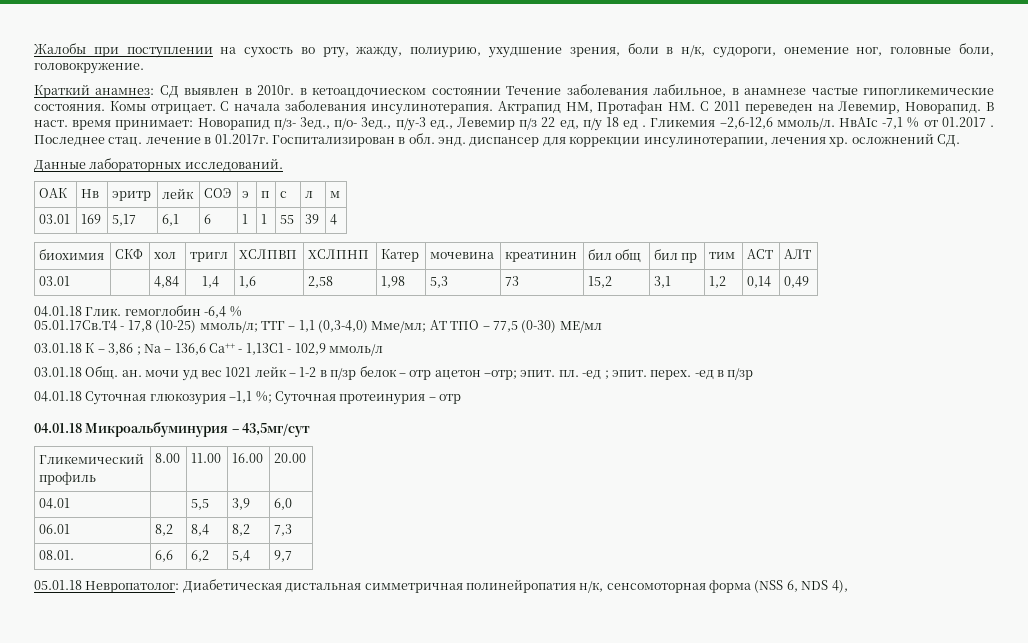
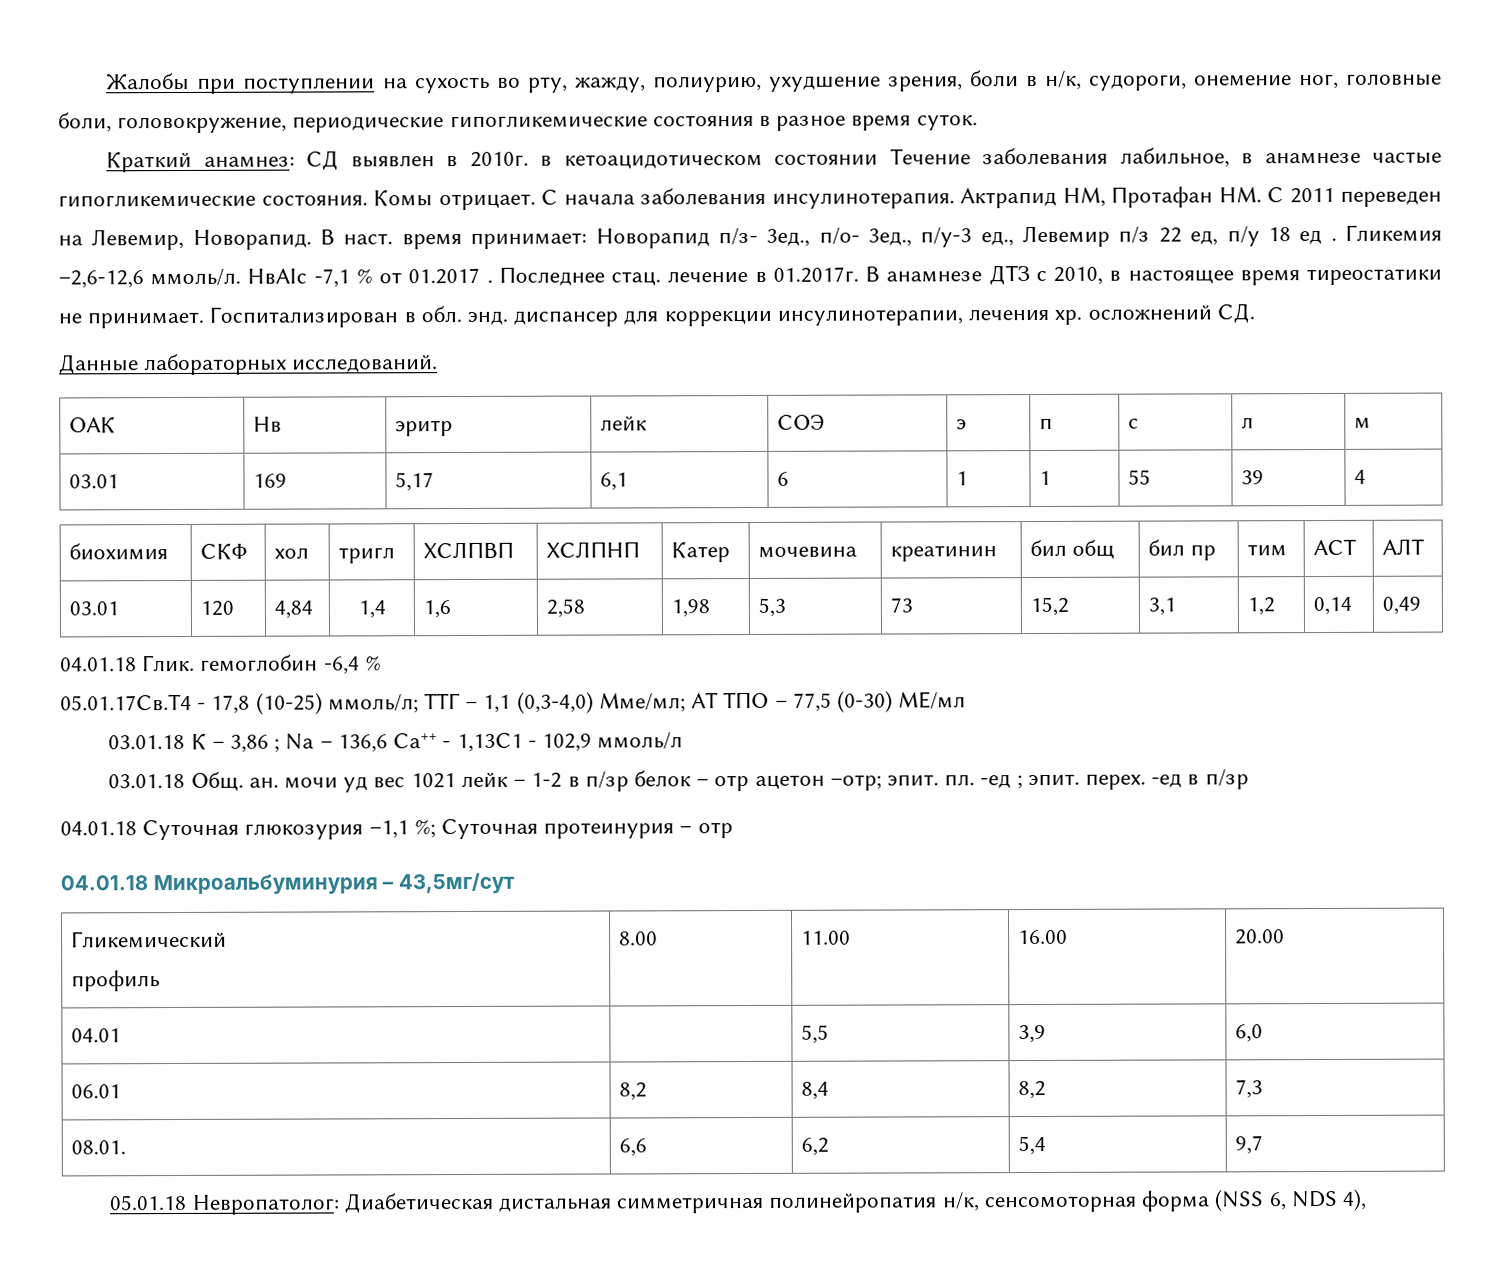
- Жалобы при поступлении на сухость во рту, жажду, полиурию, ухудшение зрения, боли в н/к, судороги, онемение ног, головные боли, головокружение.
+ Жалобы при поступлении на сухость во рту, жажду, полиурию, ухудшение зрения, боли в н/к, судороги, онемение ног, головные боли, головокружение, периодические гипогликемические состояния в разное время суток.
- Краткий анамнез: СД выявлен в 2010г. в кетоацдочиеском состоянии Течение заболевания лабильное, в анамнезе частые гипогликемические состояния.
+ Краткий анамнез: СД выявлен в 2010г. в кетоацидотическом состоянии Течение заболевания лабильное, в анамнезе частые гипогликемические состояния.
- Последнее стац. лечение в 01.2017г. Госпитализирован в обл. энд. диспансер для коррекции инсулинотерапии, лечения хр. осложнений СД.
+ Последнее стац. лечение в 01.2017г. В анамнезе ДТЗ с 2010, в настоящее время тиреостатики не принимает. Госпитализирован в обл. энд. диспансер для коррекции инсулинотерапии, лечения хр. осложнений СД.
- 03.01 | | 4,84 | 1,4 | 1,6 | 2,58 | 1,98 | 5,3 | 73 | 15,2 | 3,1 | 1,2 | 0,14 | 0,49
+ 03.01 | 120 | 4,84 | 1,4 | 1,6 | 2,58 | 1,98 | 5,3 | 73 | 15,2 | 3,1 | 1,2 | 0,14 | 0,49

